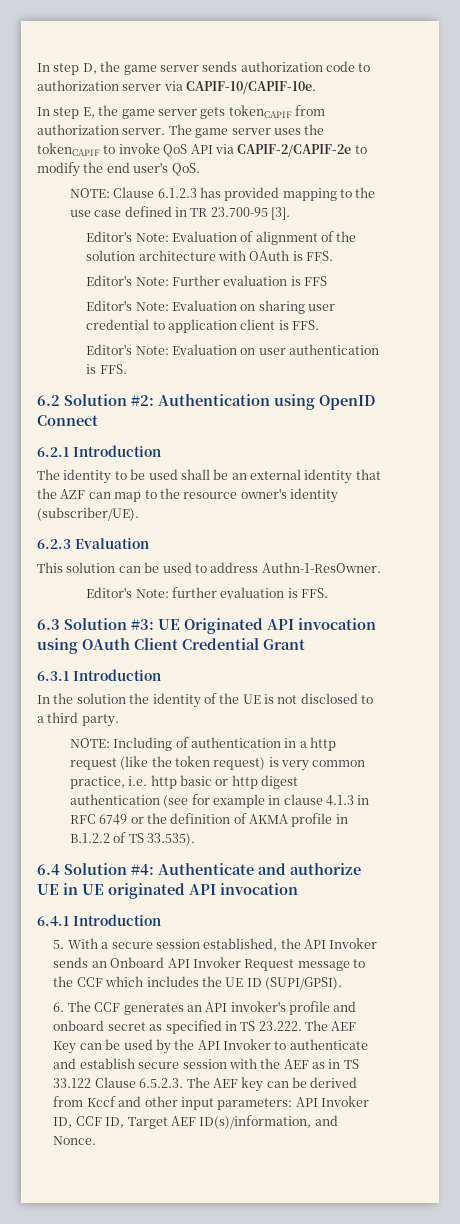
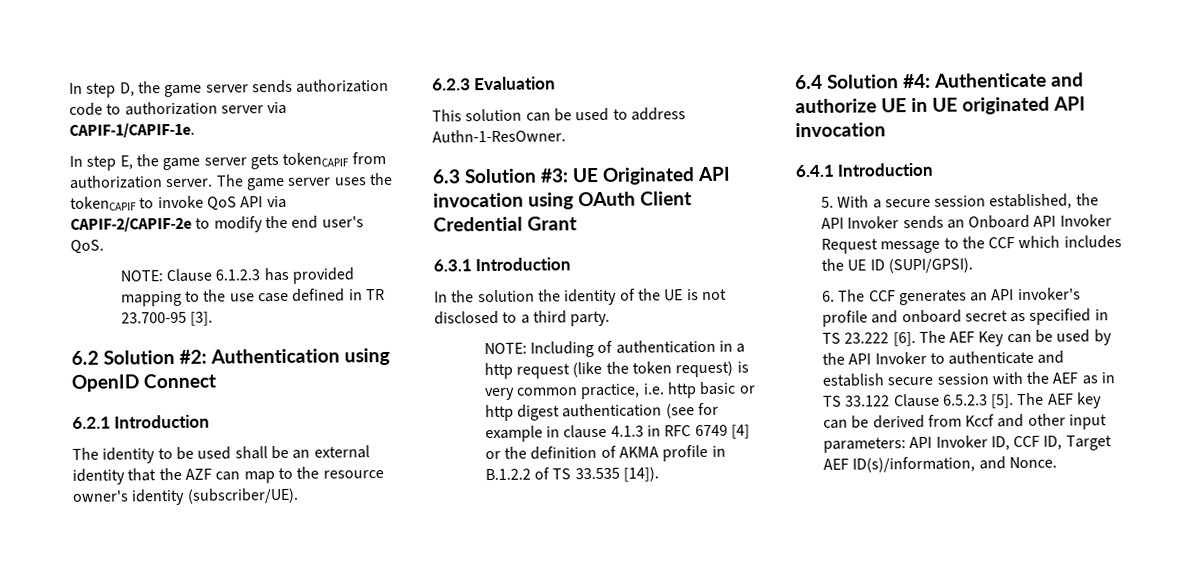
- In step D, the game server sends authorization code to authorization server via CAPIF-10/CAPIF-10e.
+ In step D, the game server sends authorization code to authorization server via CAPIF-1/CAPIF-1e.
- Editor's Note: Evaluation of alignment of the solution architecture with OAuth is FFS.
- Editor's Note: Further evaluation is FFS
- Editor's Note: Evaluation on sharing user credential to application client is FFS.
- Editor's Note: Evaluation on user authentication is FFS.
- Editor's Note: further evaluation is FFS.
- NOTE: Including of authentication in a http request (like the token request) is very common practice, i.e. http basic or http digest authentication (see for example in clause 4.1.3 in RFC 6749 or the definition of AKMA profile in B.1.2.2 of TS 33.535).
+ NOTE: Including of authentication in a http request (like the token request) is very common practice, i.e. http basic or http digest authentication (see for example in clause 4.1.3 in RFC 6749 [4] or the definition of AKMA profile in B.1.2.2 of TS 33.535 [14]).
- 6. The CCF generates an API invoker's profile and onboard secret as specified in TS 23.222. The AEF Key can be used by the API Invoker to authenticate and establish secure session with the AEF as in TS 33.122 Clause 6.5.2.3. The AEF key can be derived from Kccf and other input parameters:
+ 6. The CCF generates an API invoker's profile and onboard secret as specified in TS 23.222 [6]. The AEF Key can be used by the API Invoker to authenticate and establish secure session with the AEF as in TS 33.122 Clause 6.5.2.3 [5]. The AEF key can be derived from Kccf and other input parameters:

